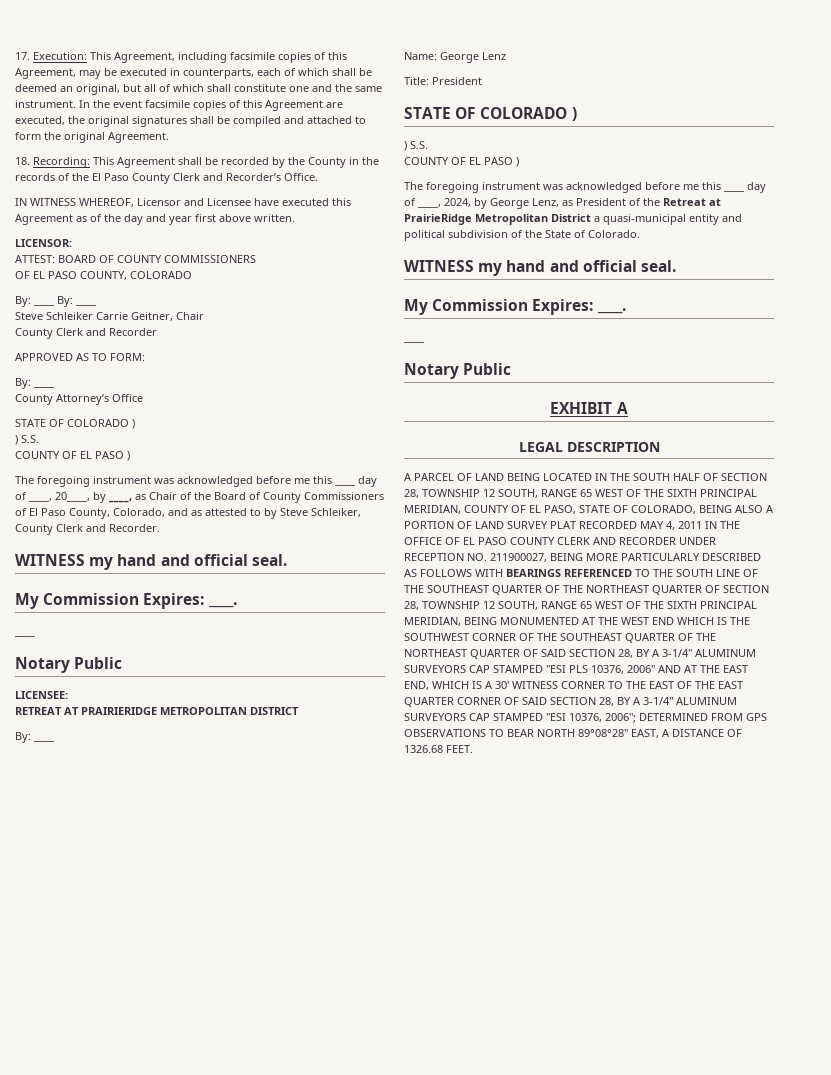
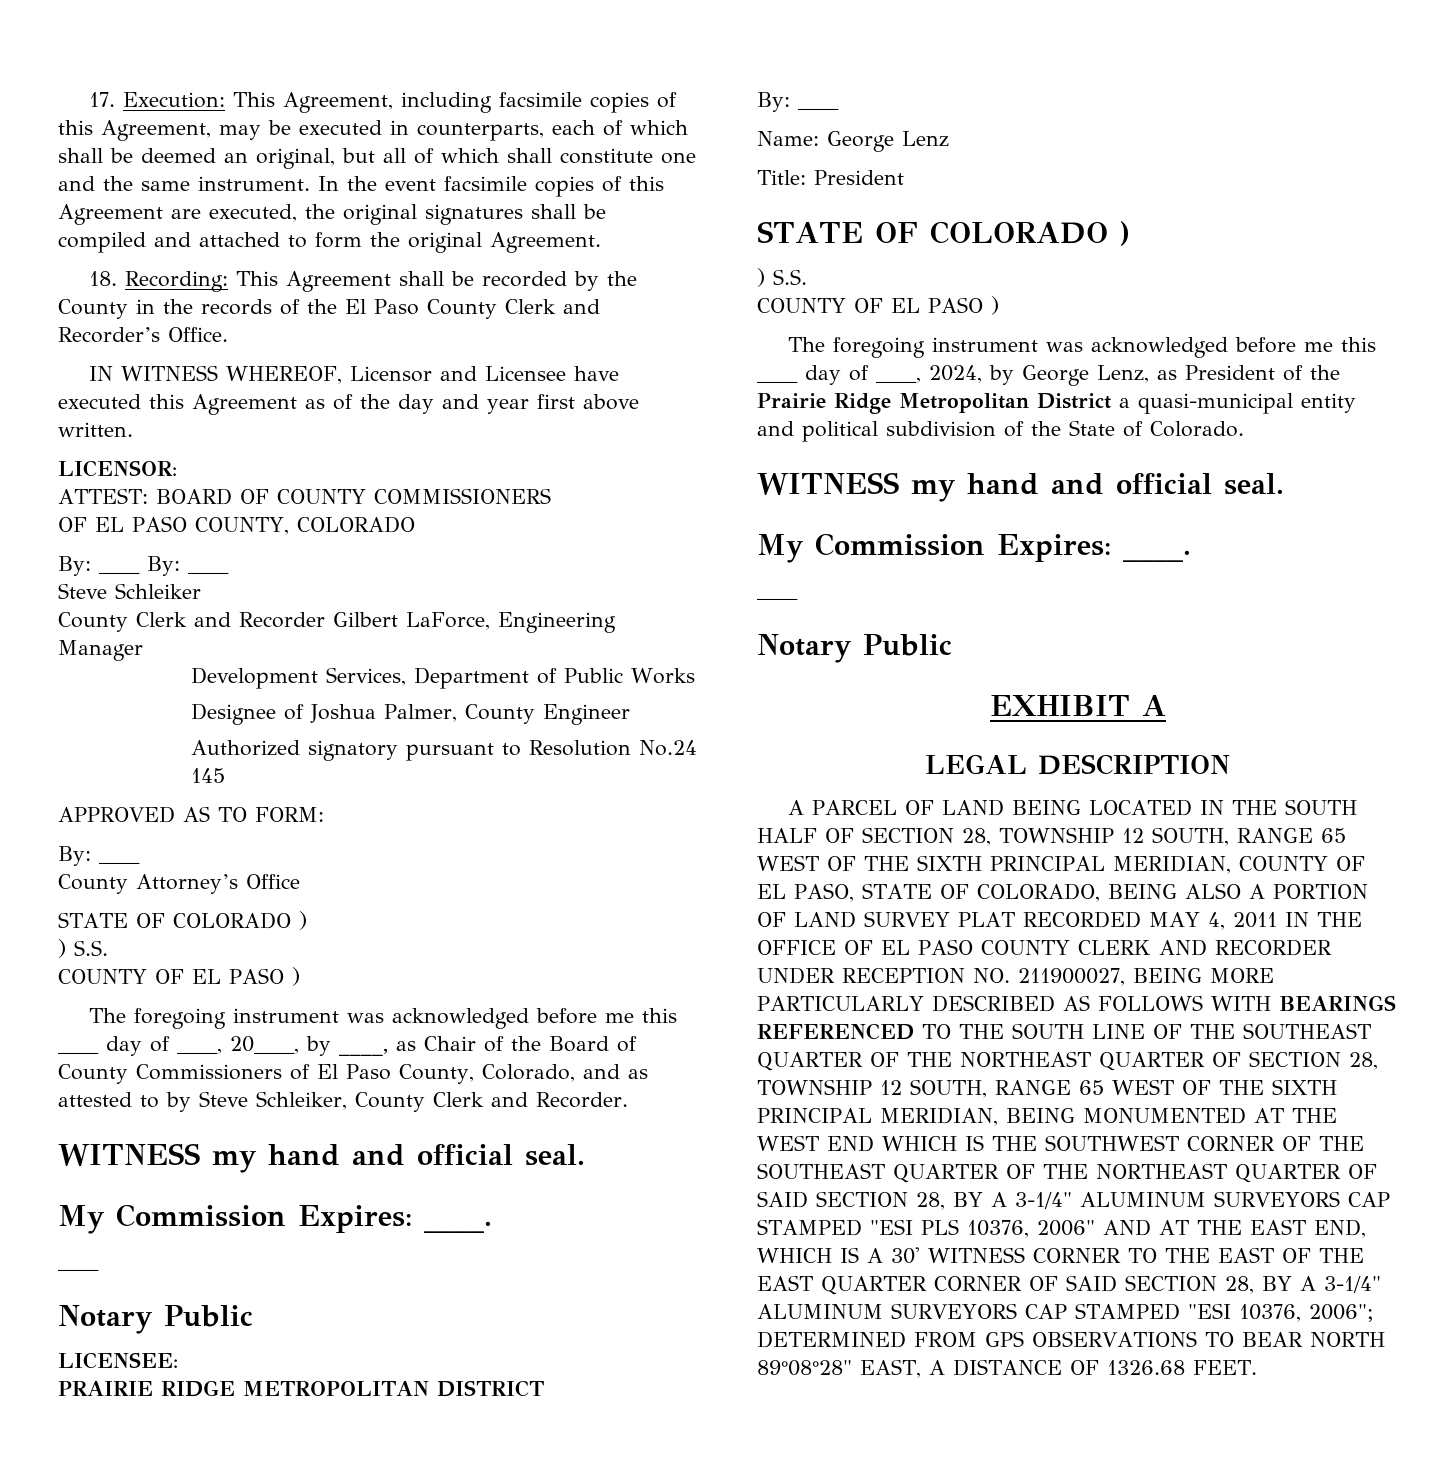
- Steve Schleiker Carrie Geitner, Chair
+ Steve Schleiker
- County Clerk and Recorder
+ County Clerk and Recorder Gilbert LaForce, Engineering Manager
+ Development Services, Department of Public Works
+ Designee of Joshua Palmer, County Engineer
+ Authorized signatory pursuant to Resolution No.24 145
- RETREAT AT PRAIRIERIDGE METROPOLITAN DISTRICT
+ PRAIRIE RIDGE METROPOLITAN DISTRICT
- The foregoing instrument was acknowledged before me this ____ day of ____, 2024, by George Lenz, as President of the Retreat at PrairieRidge Metropolitan District a quasi-municipal entity and political subdivision of the State of Colorado.
+ The foregoing instrument was acknowledged before me this ____ day of ____, 2024, by George Lenz, as President of the Prairie Ridge Metropolitan District a quasi-municipal entity and political subdivision of the State of Colorado.

